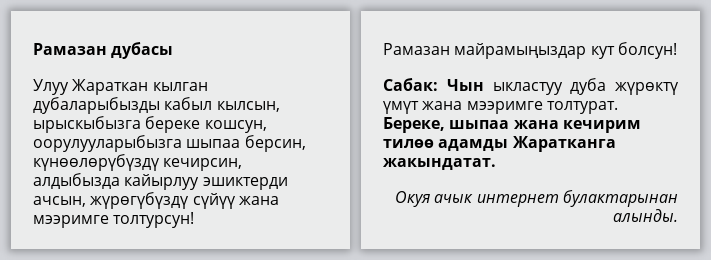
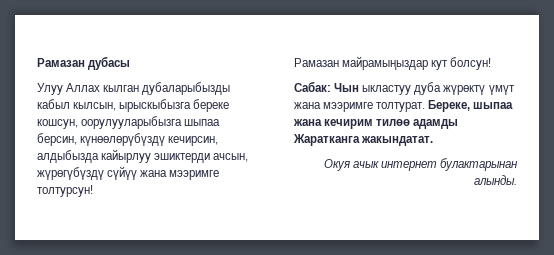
- Улуу Жараткан кылган дубаларыбызды кабыл кылсын, ырыскыбызга береке кошсун, оорулууларыбызга шыпаа берсин, күнөөлөрүбүздү кечирсин, алдыбызда кайырлуу эшиктерди ачсын, жүрөгүбүздү сүйүү жана мээримге толтурсун!
+ Улуу Аллах кылган дубаларыбызды кабыл кылсын, ырыскыбызга береке кошсун, оорулууларыбызга шыпаа берсин, күнөөлөрүбүздү кечирсин, алдыбызда кайырлуу эшиктерди ачсын, жүрөгүбүздү сүйүү жана мээримге толтурсун!

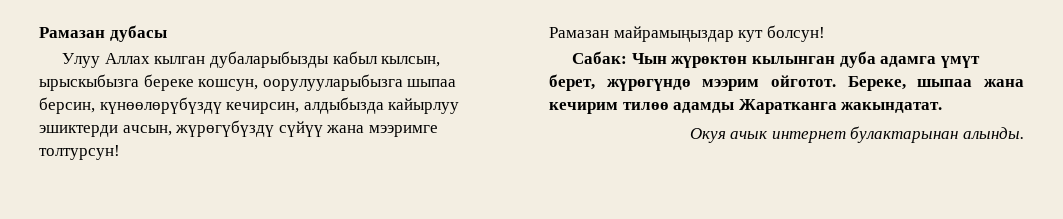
- Сабак: Чын ыкластуу дуба жүрөктү үмүт жана мээримге толтурат.
+ Сабак: Чын жүрөктөн кылынган дуба адамга үмүт берет, жүрөгүндө мээрим ойготот.

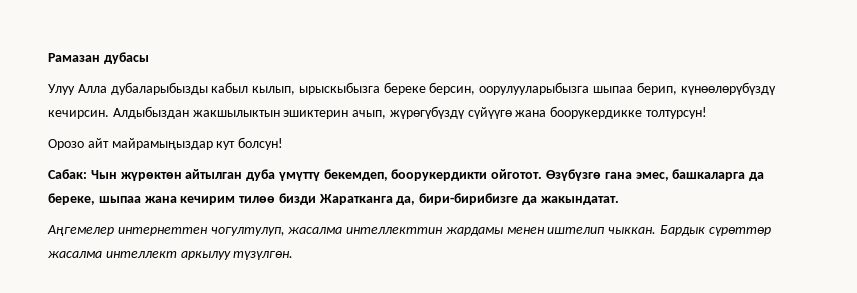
- Улуу Аллах кылган дубаларыбызды кабыл кылсын, ырыскыбызга береке кошсун, оорулууларыбызга шыпаа берсин, күнөөлөрүбүздү кечирсин, алдыбызда кайырлуу эшиктерди ачсын, жүрөгүбүздү сүйүү жана мээримге толтурсун!
+ Улуу Алла дубаларыбызды кабыл кылып, ырыскыбызга береке берсин, оорулууларыбызга шыпаа берип, күнөөлөрүбүздү кечирсин. Алдыбыздан жакшылыктын эшиктерин ачып, жүрөгүбүздү сүйүүгө жана боорукердикке толтурсун!
- Рамазан майрамыңыздар кут болсун!
+ Орозо айт майрамыңыздар кут болсун!
- Сабак: Чын жүрөктөн кылынган дуба адамга үмүт берет, жүрөгүндө мээрим ойготот. Береке, шыпаа жана кечирим тилөө адамды Жаратканга жакындатат.
- Окуя ачык интернет булактарынан алынды.
+ Сабак: Чын жүрөктөн айтылган дуба үмүттү бекемдеп, боорукердикти ойготот. Өзүбүзгө гана эмес, башкаларга да береке, шыпаа жана кечирим тилөө бизди Жаратканга да, бири-бирибизге да жакындатат.
+ Аңгемелер интернеттен чогултулуп, жасалма интеллекттин жардамы менен иштелип чыккан. Бардык сүрөттөр жасалма интеллект аркылуу түзүлгөн.

